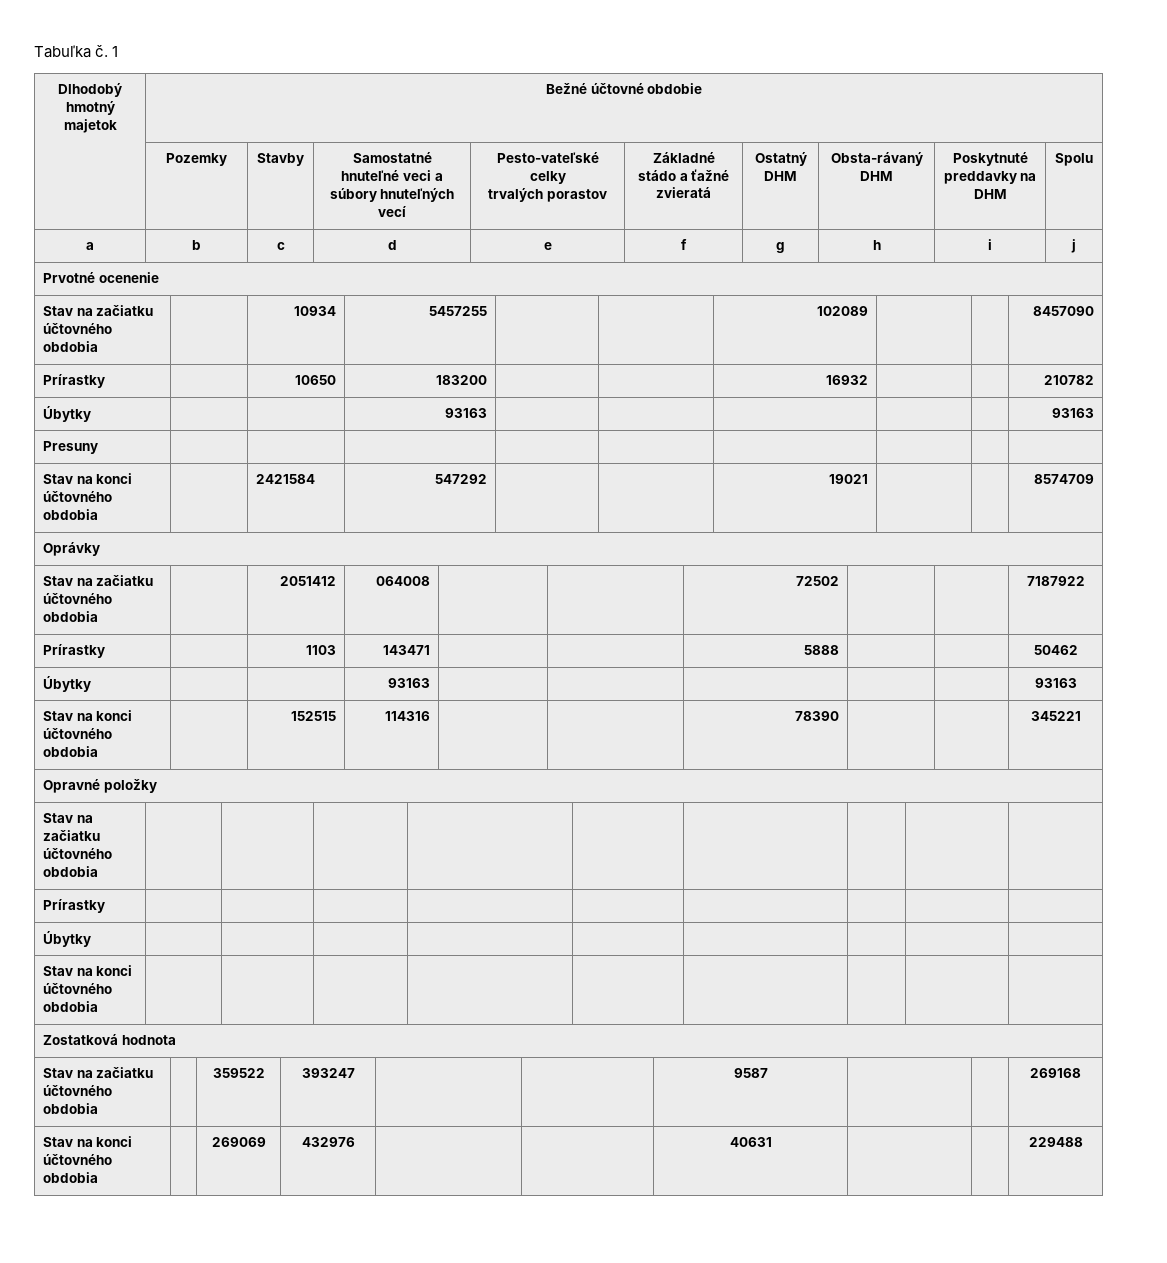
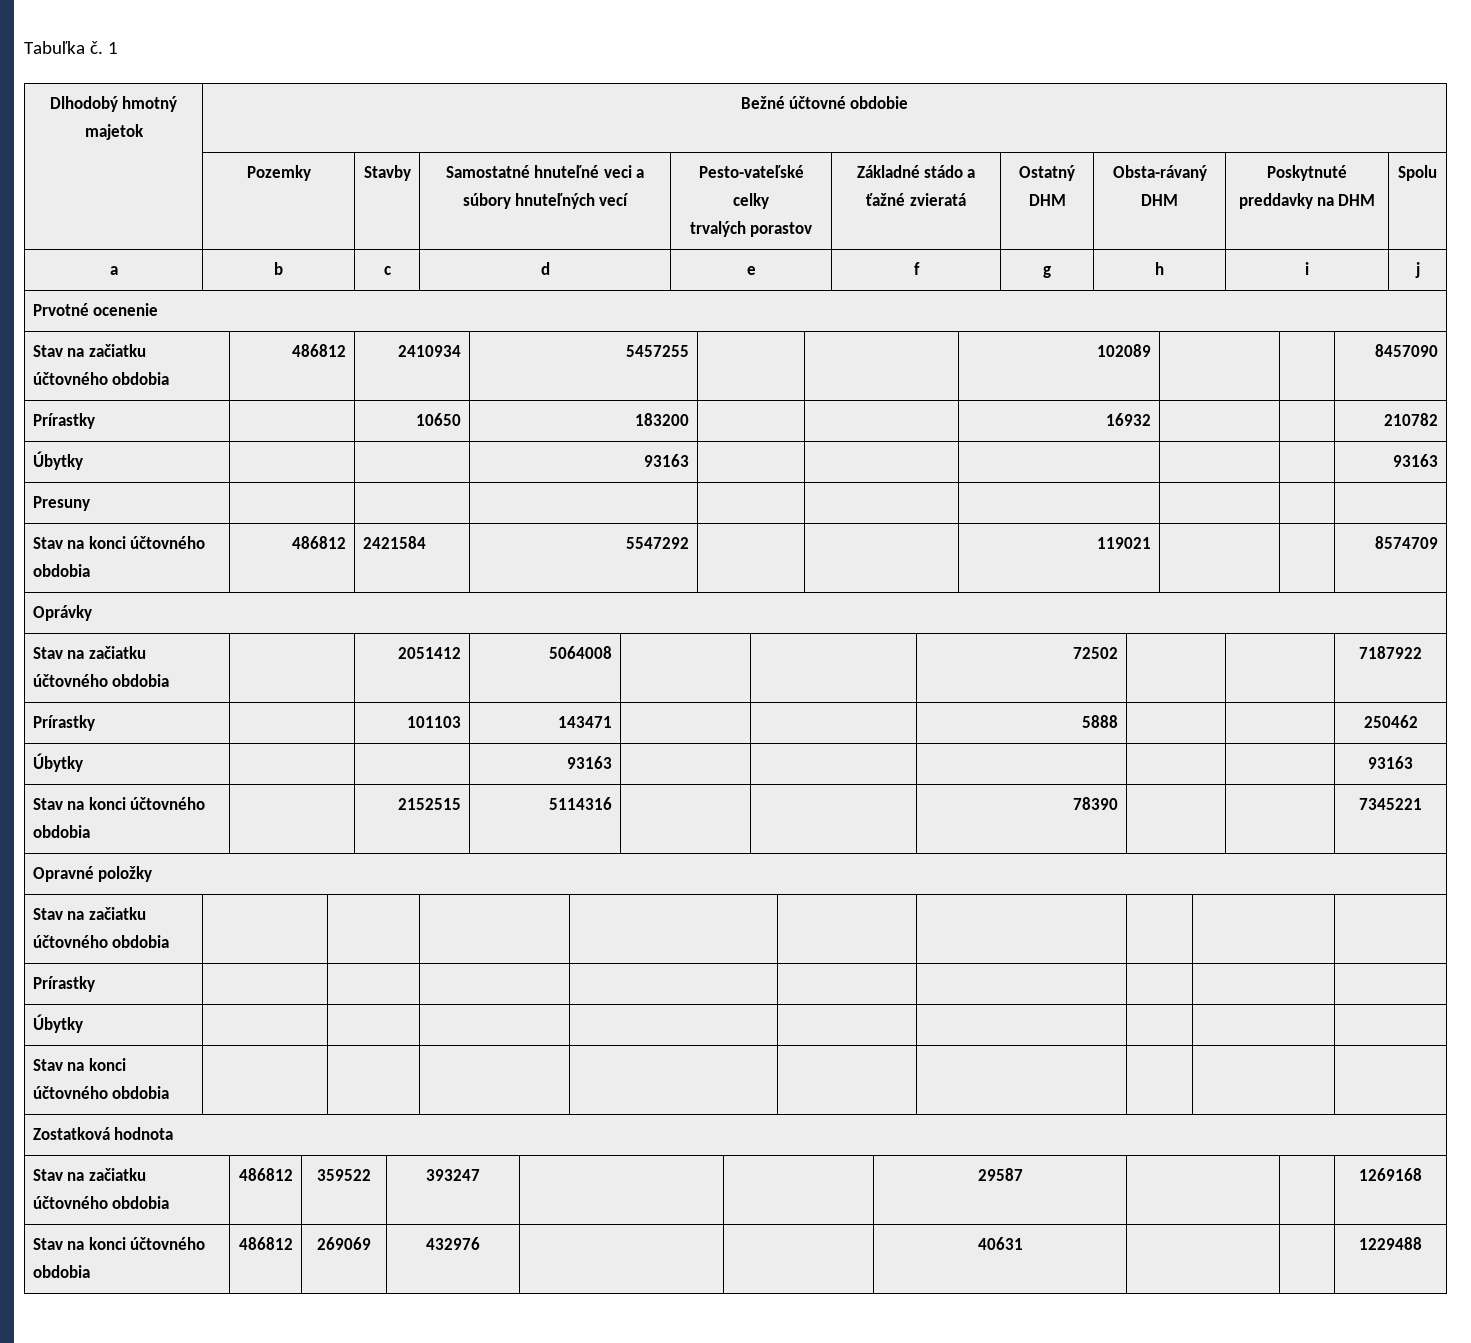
- Stav na začiatku účtovného obdobia | | 10934 | 5457255 | | | 102089 | | | 8457090
+ Stav na začiatku účtovného obdobia | 486812 | 2410934 | 5457255 | | | 102089 | | | 8457090
- Stav na konci účtovného obdobia | | 2421584 | 547292 | | | 19021 | | | 8574709
+ Stav na konci účtovného obdobia | 486812 | 2421584 | 5547292 | | | 119021 | | | 8574709
- Stav na začiatku účtovného obdobia | | 2051412 | 064008 | | | 72502 | | | 7187922
+ Stav na začiatku účtovného obdobia | | 2051412 | 5064008 | | | 72502 | | | 7187922
- Prírastky | | 1103 | 143471 | | | 5888 | | | 50462
+ Prírastky | | 101103 | 143471 | | | 5888 | | | 250462
- Stav na konci účtovného obdobia | | 152515 | 114316 | | | 78390 | | | 345221
+ Stav na konci účtovného obdobia | | 2152515 | 5114316 | | | 78390 | | | 7345221
- Stav na začiatku účtovného obdobia | | 359522 | 393247 | | | 9587 | | | 269168
- Stav na konci účtovného obdobia | | 269069 | 432976 | | | 40631 | | | 229488
+ Stav na začiatku účtovného obdobia | 486812 | 359522 | 393247 | | | 29587 | | | 1269168
+ Stav na konci účtovného obdobia | 486812 | 269069 | 432976 | | | 40631 | | | 1229488

